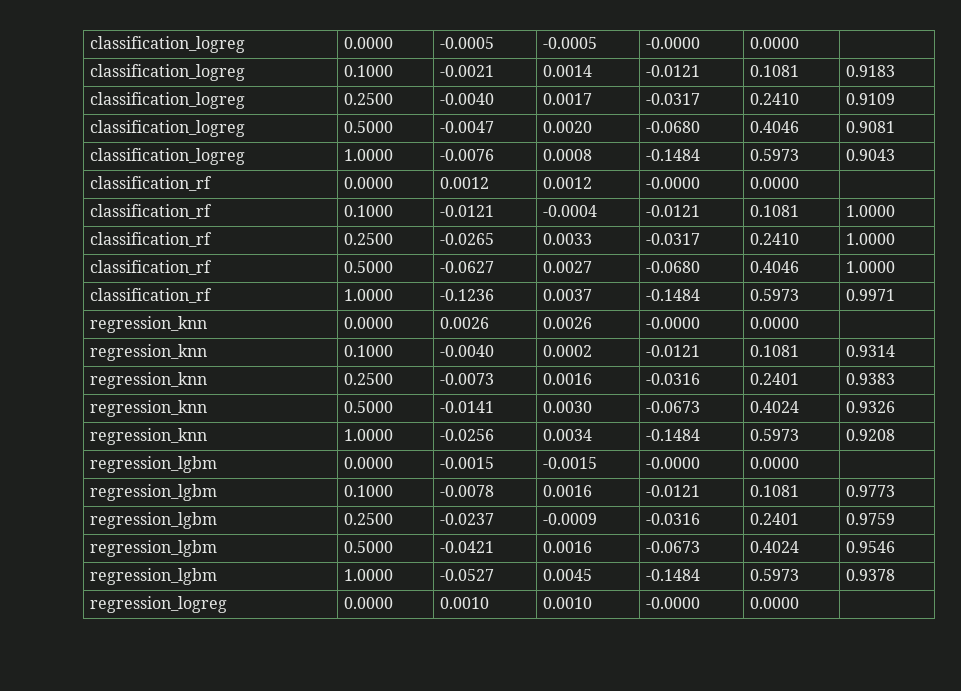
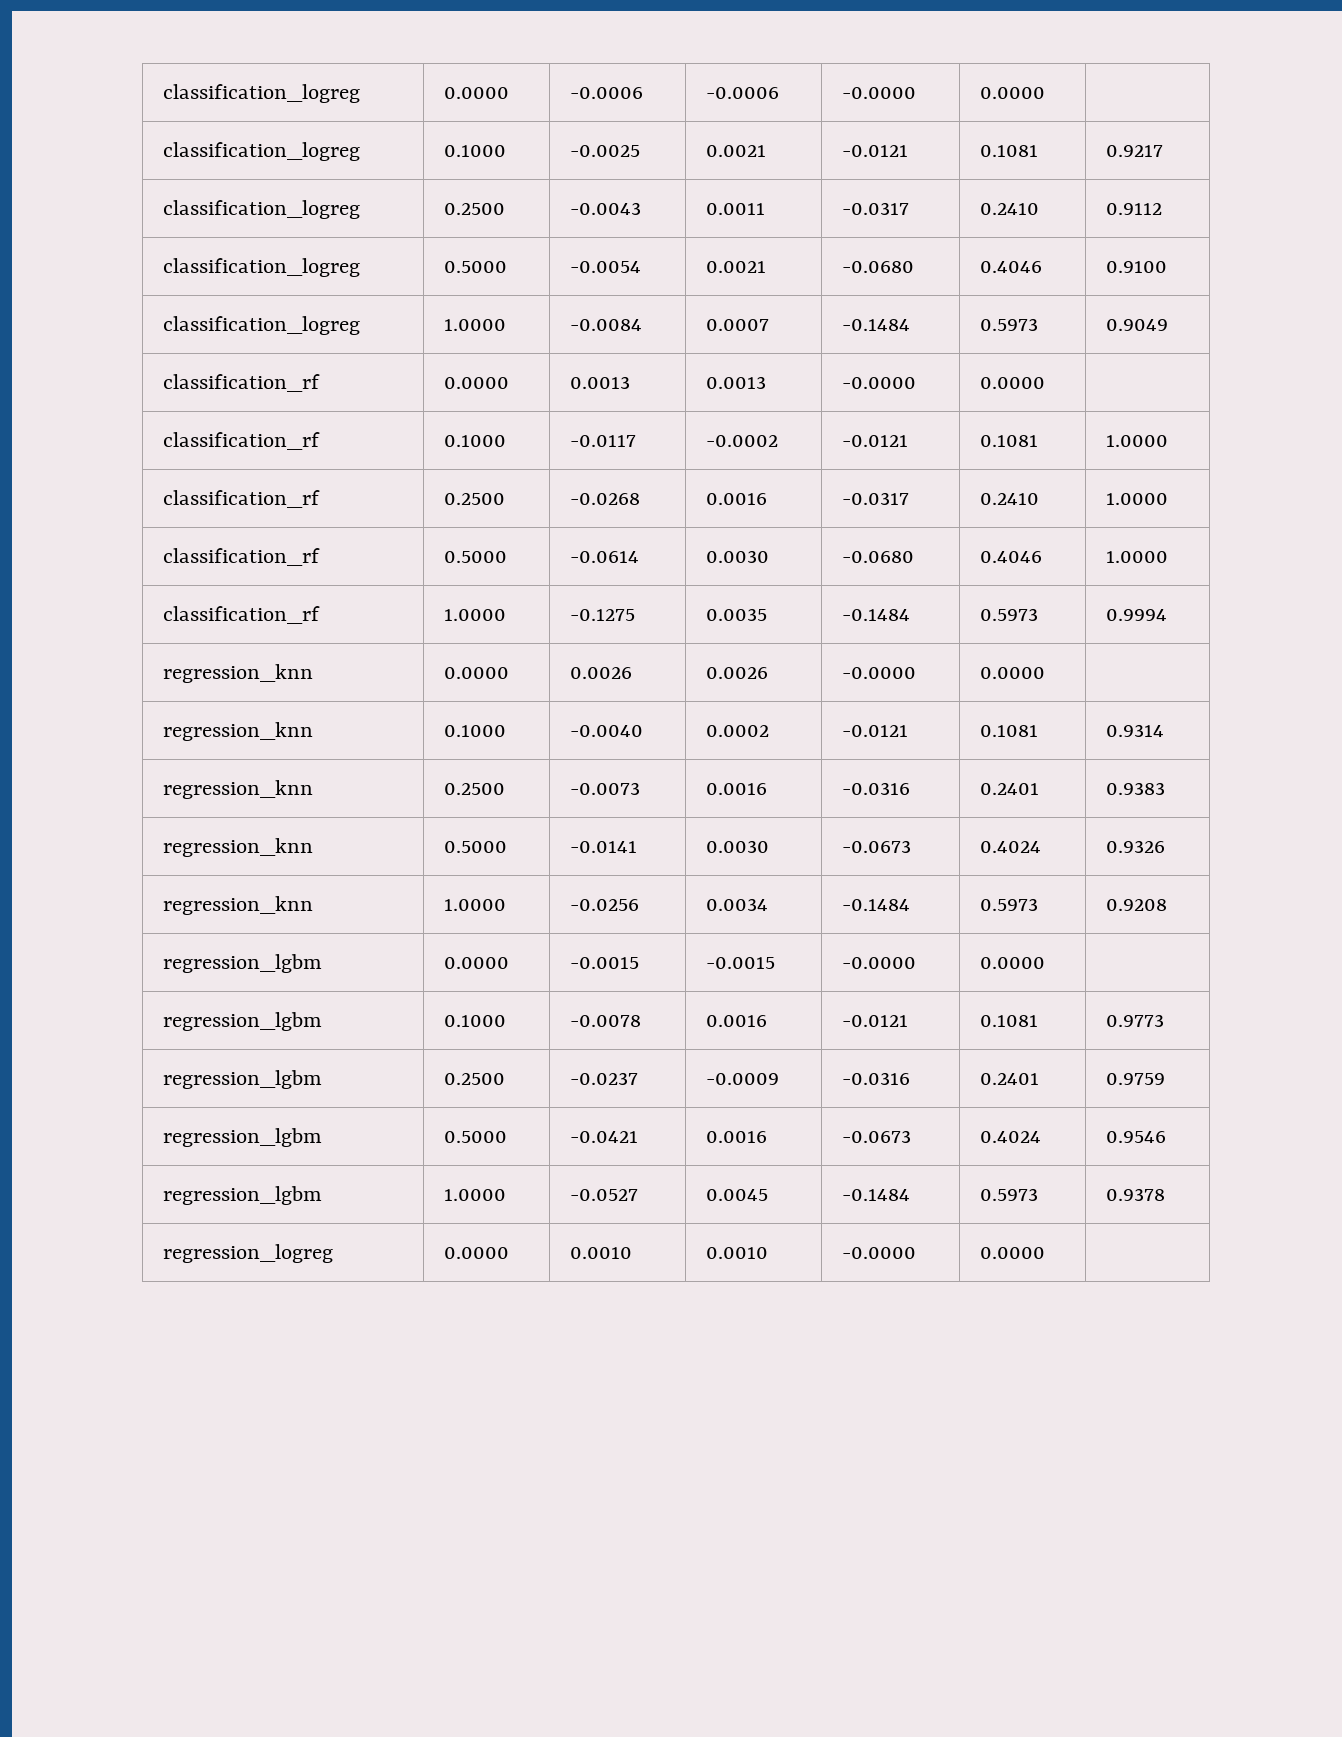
- classification_logreg | 0.0000 | -0.0005 | -0.0005 | -0.0000 | 0.0000 |
+ classification_logreg | 0.0000 | -0.0006 | -0.0006 | -0.0000 | 0.0000 |
- classification_logreg | 0.1000 | -0.0021 | 0.0014 | -0.0121 | 0.1081 | 0.9183
+ classification_logreg | 0.1000 | -0.0025 | 0.0021 | -0.0121 | 0.1081 | 0.9217
- classification_logreg | 0.2500 | -0.0040 | 0.0017 | -0.0317 | 0.2410 | 0.9109
+ classification_logreg | 0.2500 | -0.0043 | 0.0011 | -0.0317 | 0.2410 | 0.9112
- classification_logreg | 0.5000 | -0.0047 | 0.0020 | -0.0680 | 0.4046 | 0.9081
+ classification_logreg | 0.5000 | -0.0054 | 0.0021 | -0.0680 | 0.4046 | 0.9100
- classification_logreg | 1.0000 | -0.0076 | 0.0008 | -0.1484 | 0.5973 | 0.9043
+ classification_logreg | 1.0000 | -0.0084 | 0.0007 | -0.1484 | 0.5973 | 0.9049
- classification_rf | 0.0000 | 0.0012 | 0.0012 | -0.0000 | 0.0000 |
+ classification_rf | 0.0000 | 0.0013 | 0.0013 | -0.0000 | 0.0000 |
- classification_rf | 0.1000 | -0.0121 | -0.0004 | -0.0121 | 0.1081 | 1.0000
+ classification_rf | 0.1000 | -0.0117 | -0.0002 | -0.0121 | 0.1081 | 1.0000
- classification_rf | 0.2500 | -0.0265 | 0.0033 | -0.0317 | 0.2410 | 1.0000
+ classification_rf | 0.2500 | -0.0268 | 0.0016 | -0.0317 | 0.2410 | 1.0000
- classification_rf | 0.5000 | -0.0627 | 0.0027 | -0.0680 | 0.4046 | 1.0000
+ classification_rf | 0.5000 | -0.0614 | 0.0030 | -0.0680 | 0.4046 | 1.0000
- classification_rf | 1.0000 | -0.1236 | 0.0037 | -0.1484 | 0.5973 | 0.9971
+ classification_rf | 1.0000 | -0.1275 | 0.0035 | -0.1484 | 0.5973 | 0.9994

